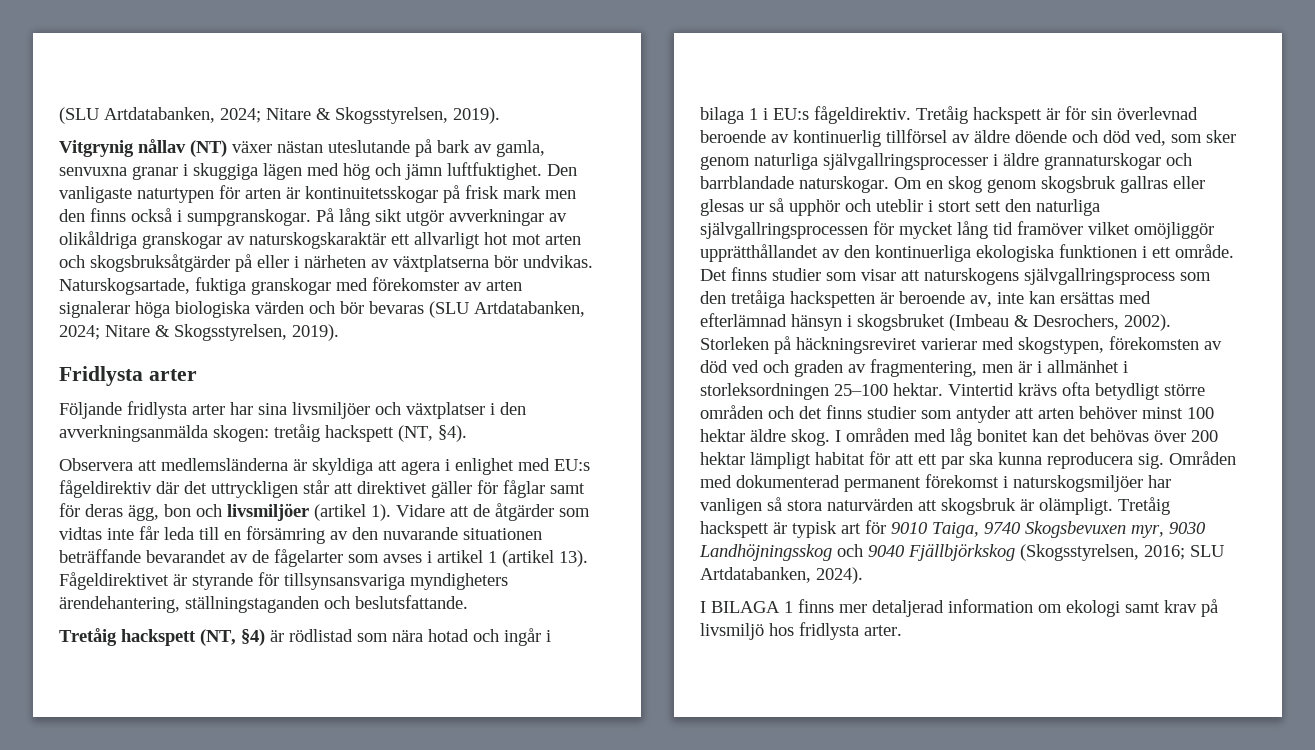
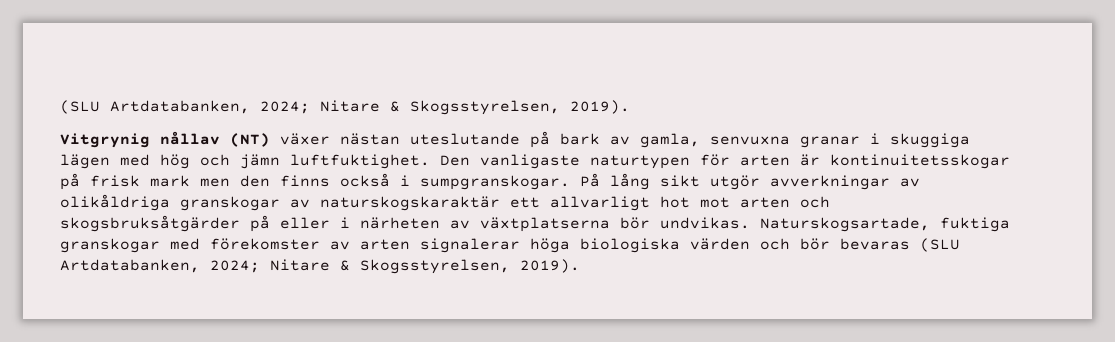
- Fridlysta arter
- Följande fridlysta arter har sina livsmiljöer och växtplatser i den avverkningsanmälda skogen: tretåig hackspett (NT, §4).
- Observera att medlemsländerna är skyldiga att agera i enlighet med EU:s fågeldirektiv där det uttryckligen står att direktivet gäller för fåglar samt för deras ägg, bon och livsmiljöer (artikel 1). Vidare att de åtgärder som vidtas inte får leda till en försämring av den nuvarande situationen beträffande bevarandet av de fågelarter som avses i artikel 1 (artikel 13). Fågeldirektivet är styrande för tillsynsansvariga myndigheters ärendehantering, ställningstaganden och beslutsfattande.
- Tretåig hackspett (NT, §4) är rödlistad som nära hotad och ingår i bilaga 1 i EU:s fågeldirektiv. Tretåig hackspett är för sin överlevnad beroende av kontinuerlig tillförsel av äldre döende och död ved, som sker genom naturliga självgallringsprocesser i äldre grannaturskogar och barrblandade naturskogar. Om en skog genom skogsbruk gallras eller glesas ur så upphör och uteblir i stort sett den naturliga självgallringsprocessen för mycket lång tid framöver vilket omöjliggör upprätthållandet av den kontinuerliga ekologiska funktionen i ett område. Det finns studier som visar att naturskogens självgallringsprocess som den tretåiga hackspetten är beroende av, inte kan ersättas med efterlämnad hänsyn i skogsbruket (Imbeau & Desrochers, 2002). Storleken på häckningsreviret varierar med skogstypen, förekomsten av död ved och graden av fragmentering, men är i allmänhet i storleksordningen 25–100 hektar. Vintertid krävs ofta betydligt större områden och det finns studier som antyder att arten behöver minst 100 hektar äldre skog. I områden med låg bonitet kan det behövas över 200 hektar lämpligt habitat för att ett par ska kunna reproducera sig. Områden med dokumenterad permanent förekomst i naturskogsmiljöer har vanligen så stora naturvärden att skogsbruk är olämpligt. Tretåig hackspett är typisk art för 9010 Taiga, 9740 Skogsbevuxen myr, 9030 Landhöjningsskog och 9040 Fjällbjörkskog (Skogsstyrelsen, 2016; SLU Artdatabanken, 2024).
- I BILAGA 1 finns mer detaljerad information om ekologi samt krav på livsmiljö hos fridlysta arter.

